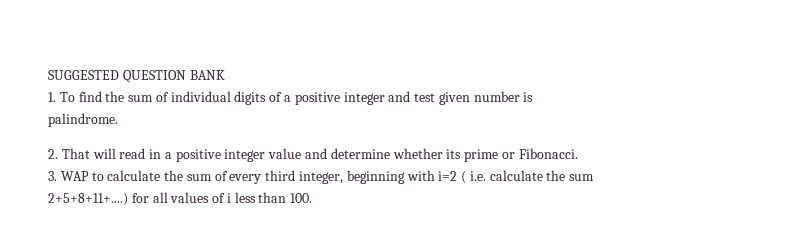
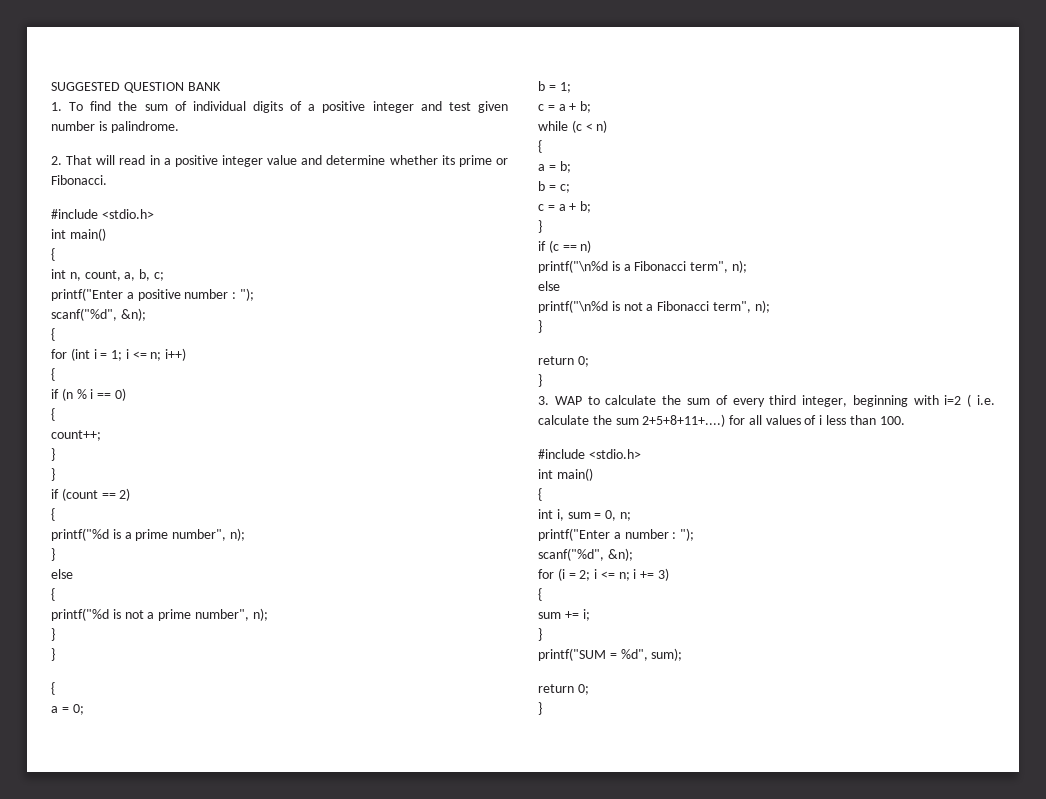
- 1. To find the sum of individual digits of a positive integer and test given number is
- palindrome.
+ 1. To find the sum of individual digits of a positive integer and test given number is palindrome.
  2. That will read in a positive integer value and determine whether its prime or Fibonacci.
+ #include <stdio.h>
+ int main()
+ {
+ int n, count, a, b, c;
+ printf("Enter a positive number : ");
+ scanf("%d", &n);
+ {
+ for (int i = 1; i <= n; i++)
+ {
+ if (n % i == 0)
+ {
+ count++;
+ }
+ }
+ if (count == 2)
+ {
+ printf("%d is a prime number", n);
+ }
+ else
+ {
+ printf("%d is not a prime number", n);
+ }
+ }
+ {
+ a = 0;
+ b = 1;
+ c = a + b;
+ while (c < n)
+ {
+ a = b;
+ b = c;
+ c = a + b;
+ }
+ if (c == n)
+ printf("\n%d is a Fibonacci term", n);
+ else
+ printf("\n%d is not a Fibonacci term", n);
+ }
+ return 0;
+ }
- 3. WAP to calculate the sum of every third integer, beginning with i=2 ( i.e. calculate the sum
- 2+5+8+11+....) for all values of i less than 100.
+ 3. WAP to calculate the sum of every third integer, beginning with i=2 ( i.e. calculate the sum 2+5+8+11+....) for all values of i less than 100.
+ #include <stdio.h>
+ int main()
+ {
+ int i, sum = 0, n;
+ printf("Enter a number : ");
+ scanf("%d", &n);
+ for (i = 2; i <= n; i += 3)
+ {
+ sum += i;
+ }
+ printf("SUM = %d", sum);
+ return 0;
+ }

